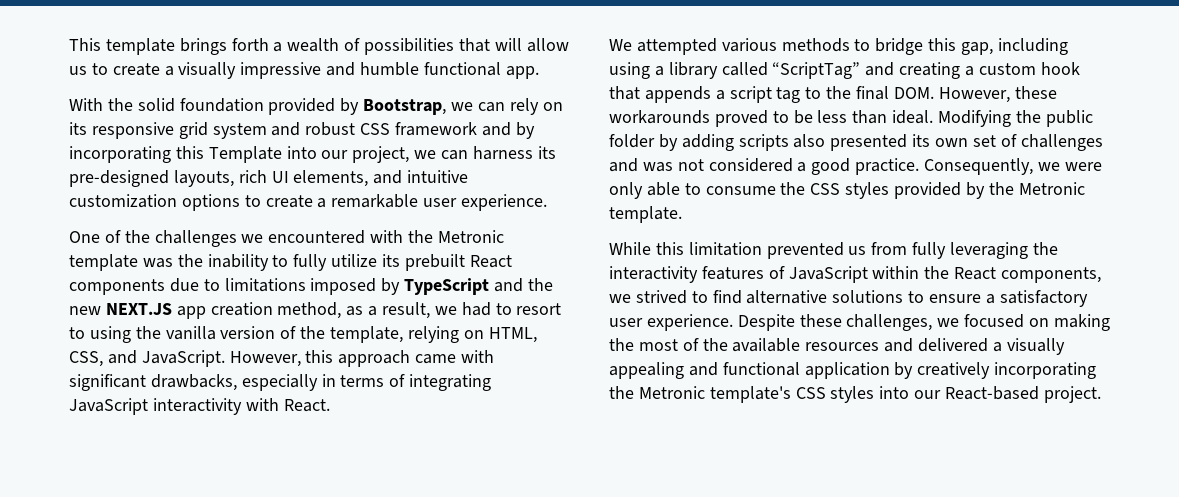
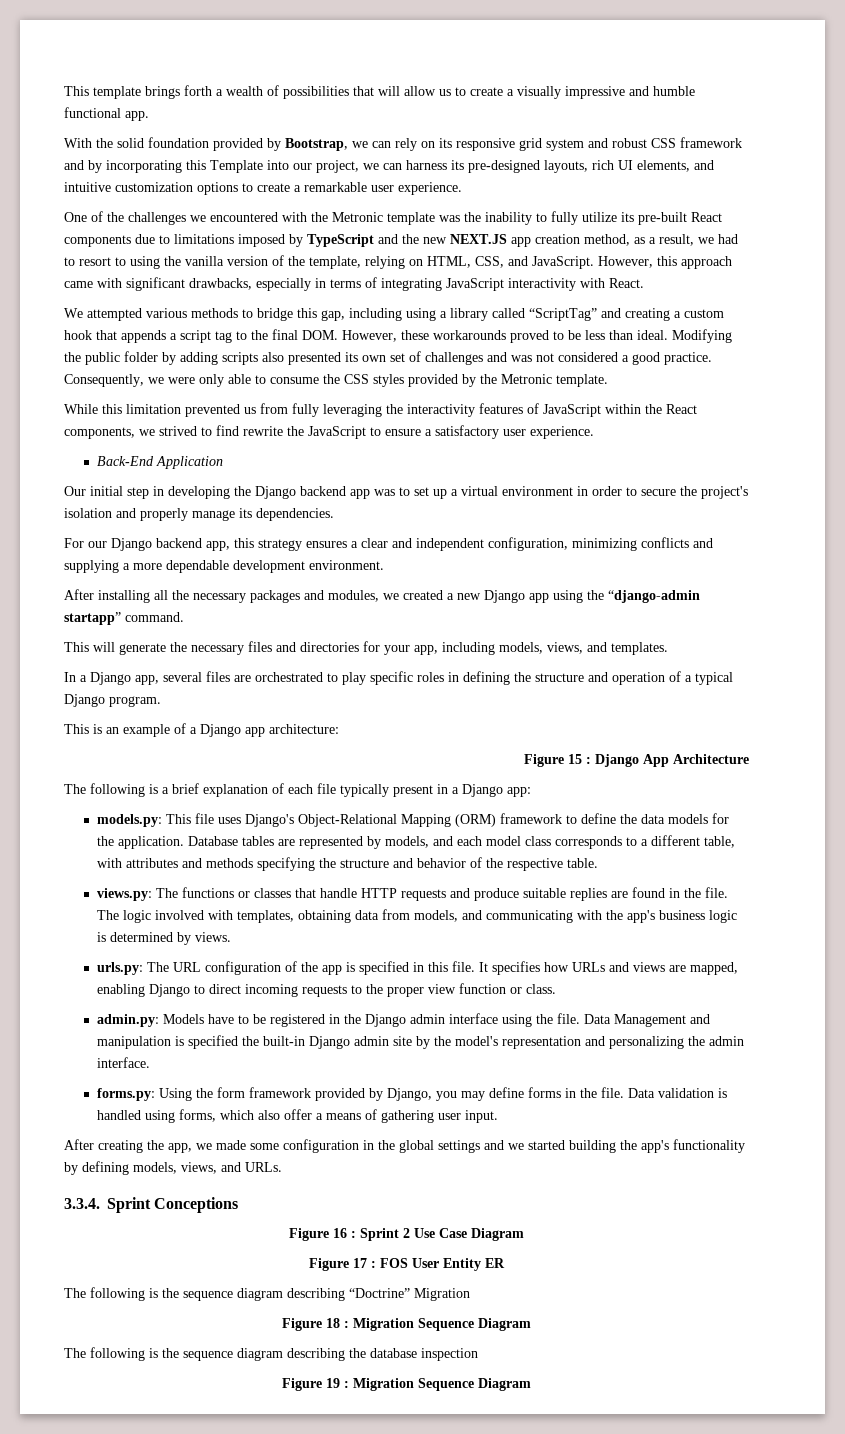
- One of the challenges we encountered with the Metronic template was the inability to fully utilize its prebuilt React components due to limitations imposed by TypeScript and the new NEXT.JS app creation method, as a result, we had to resort to using the vanilla version of the template, relying on HTML, CSS, and JavaScript.
+ One of the challenges we encountered with the Metronic template was the inability to fully utilize its pre-built React components due to limitations imposed by TypeScript and the new NEXT.JS app creation method, as a result, we had to resort to using the vanilla version of the template, relying on HTML, CSS, and JavaScript.
- While this limitation prevented us from fully leveraging the interactivity features of JavaScript within the React components, we strived to find alternative solutions to ensure a satisfactory user experience. Despite these challenges, we focused on making the most of the available resources and delivered a visually appealing and functional application by creatively incorporating the Metronic template's CSS styles into our React-based project.
+ While this limitation prevented us from fully leveraging the interactivity features of JavaScript within the React components, we strived to find rewrite the JavaScript to ensure a satisfactory user experience.
+ Back-End Application
+ Our initial step in developing the Django backend app was to set up a virtual environment in order to secure the project's isolation and properly manage its dependencies.
+ For our Django backend app, this strategy ensures a clear and independent configuration, minimizing conflicts and supplying a more dependable development environment.
+ After installing all the necessary packages and modules, we created a new Django app using the “django-admin startapp” command.
+ This will generate the necessary files and directories for your app, including models, views, and templates.
+ In a Django app, several files are orchestrated to play specific roles in defining the structure and operation of a typical Django program.
+ This is an example of a Django app architecture:
+ Figure 15 : Django App Architecture
+ The following is a brief explanation of each file typically present in a Django app:
+ models.py: This file uses Django's Object-Relational Mapping (ORM) framework to define the data models for the application. Database tables are represented by models, and each model class corresponds to a different table, with attributes and methods specifying the structure and behavior of the respective table.
+ views.py: The functions or classes that handle HTTP requests and produce suitable replies are found in the file. The logic involved with templates, obtaining data from models, and communicating with the app's business logic is determined by views.
+ urls.py: The URL configuration of the app is specified in this file. It specifies how URLs and views are mapped, enabling Django to direct incoming requests to the proper view function or class.
+ admin.py: Models have to be registered in the Django admin interface using the file. Data Management and manipulation is specified the built-in Django admin site by the model's representation and personalizing the admin interface.
+ forms.py: Using the form framework provided by Django, you may define forms in the file. Data validation is handled using forms, which also offer a means of gathering user input.
+ After creating the app, we made some configuration in the global settings and we started building the app's functionality by defining models, views, and URLs.
+ 3.3.4. Sprint Conceptions
+ Figure 16 : Sprint 2 Use Case Diagram
+ Figure 17 : FOS User Entity ER
+ The following is the sequence diagram describing “Doctrine” Migration
+ Figure 18 : Migration Sequence Diagram
+ The following is the sequence diagram describing the database inspection
+ Figure 19 : Migration Sequence Diagram

